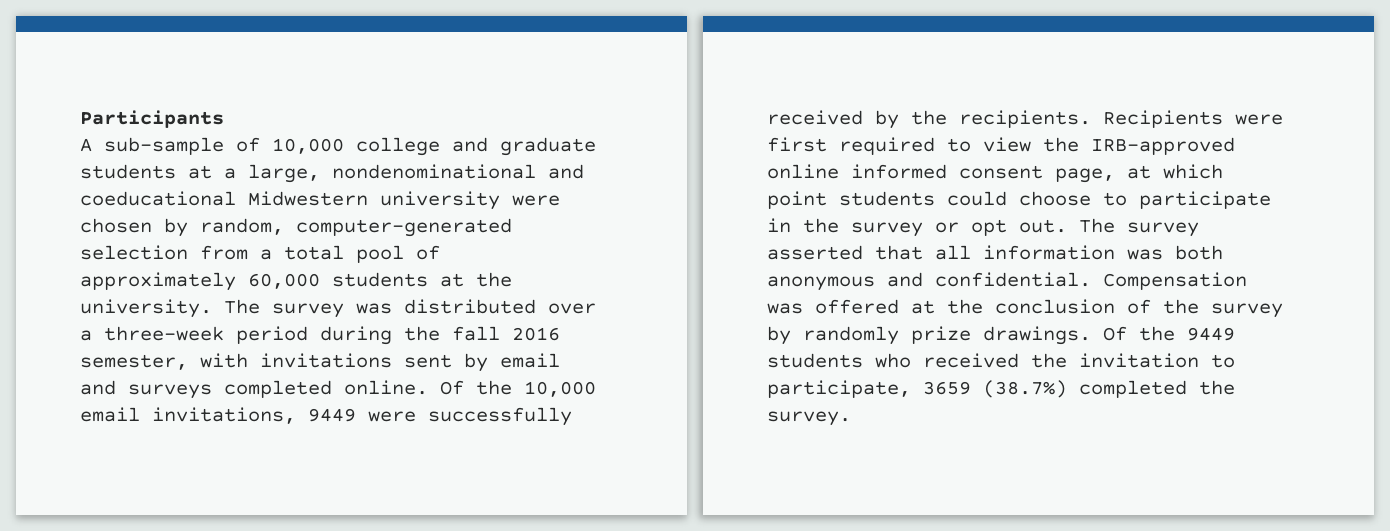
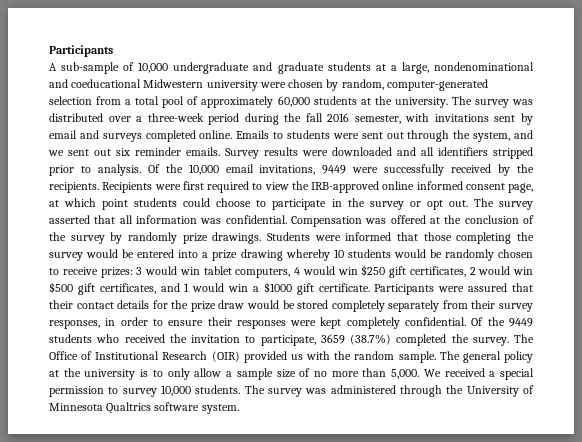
- A sub-sample of 10,000 college and graduate students at a large, nondenominational and coeducational Midwestern university were chosen by random, computer-generated selection from a total pool of approximately 60,000 students at the university.
+ A sub-sample of 10,000 undergraduate and graduate students at a large, nondenominational and coeducational Midwestern university were chosen by random, computer-generated selection from a total pool of approximately 60,000 students at the university.
+ Emails to students were sent out through the system, and we sent out six reminder emails. Survey results were downloaded and all identifiers stripped prior to analysis.
- The survey asserted that all information was both anonymous and confidential.
+ The survey asserted that all information was confidential.
+ Students were informed that those completing the survey would be entered into a prize drawing whereby 10 students would be randomly chosen to receive prizes: 3 would win tablet computers, 4 would win $250 gift certificates, 2 would win $500 gift certificates, and 1 would win a $1000 gift certificate. Participants were assured that their contact details for the prize draw would be stored completely separately from their survey responses, in order to ensure their responses were kept completely confidential.
+ The Office of Institutional Research (OIR) provided us with the random sample. The general policy at the university is to only allow a sample size of no more than 5,000. We received a special permission to survey 10,000 students. The survey was administered through the University of Minnesota Qualtrics software system.

